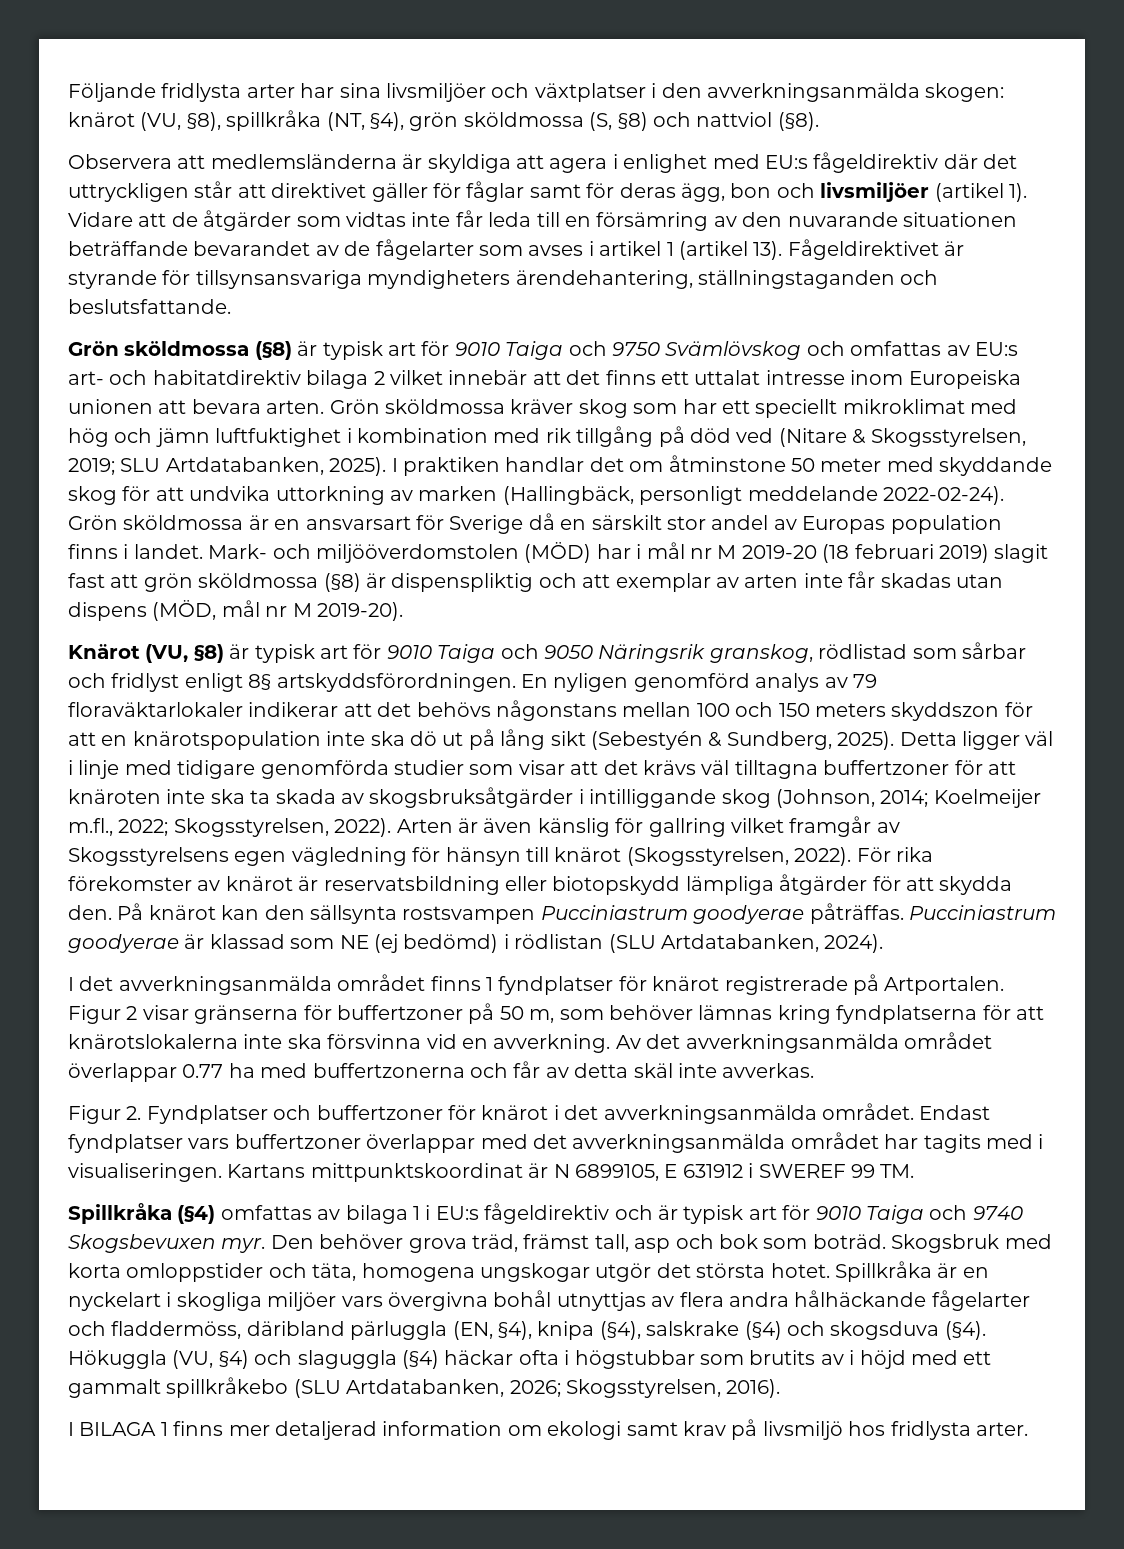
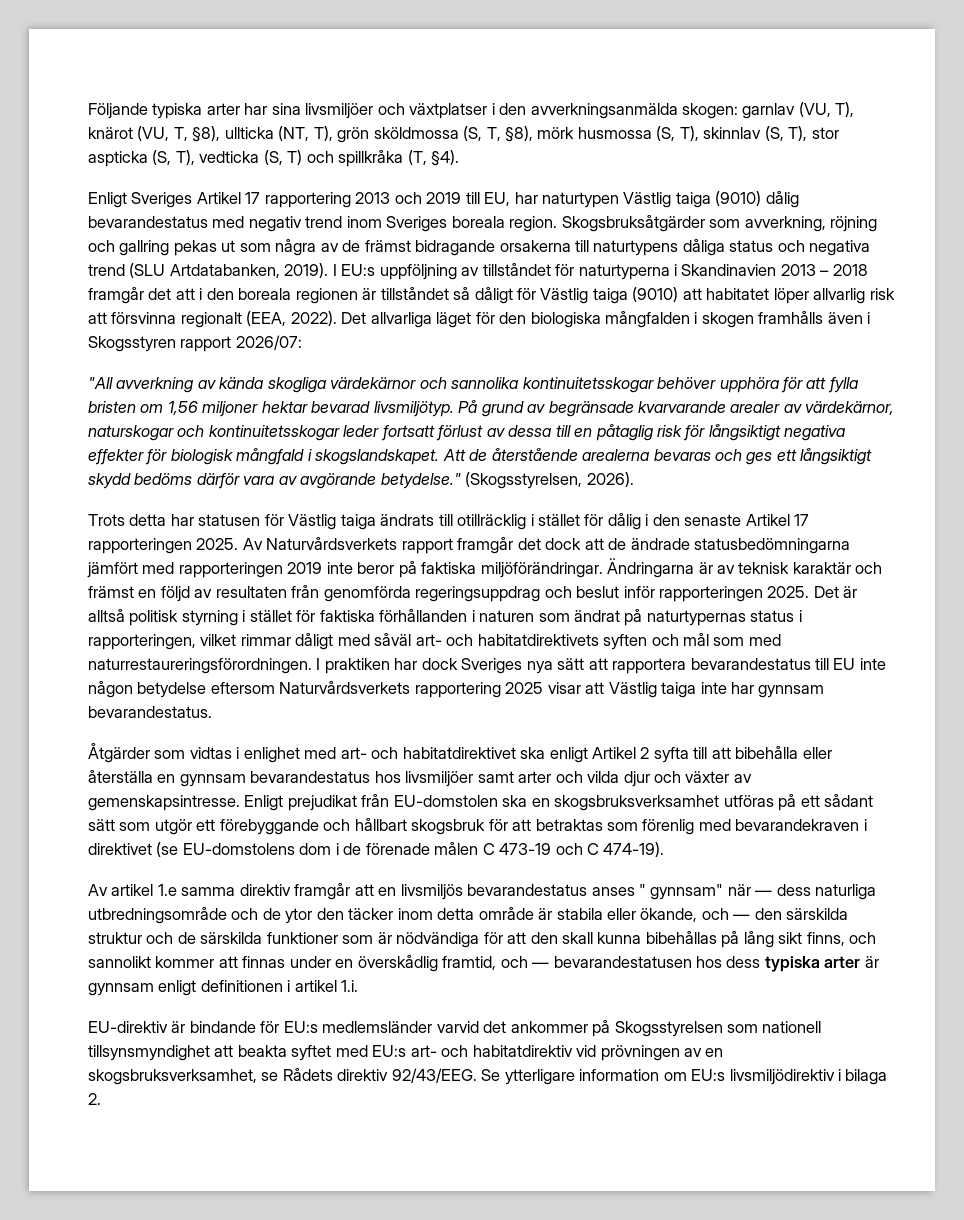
- Följande fridlysta arter har sina livsmiljöer och växtplatser i den avverkningsanmälda skogen: knärot (VU, §8), spillkråka (NT, §4), grön sköldmossa (S, §8) och nattviol (§8).
- Observera att medlemsländerna är skyldiga att agera i enlighet med EU:s fågeldirektiv där det uttryckligen står att direktivet gäller för fåglar samt för deras ägg, bon och livsmiljöer (artikel 1). Vidare att de åtgärder som vidtas inte får leda till en försämring av den nuvarande situationen beträffande bevarandet av de fågelarter som avses i artikel 1 (artikel 13). Fågeldirektivet är styrande för tillsynsansvariga myndigheters ärendehantering, ställningstaganden och beslutsfattande.
- Grön sköldmossa (§8) är typisk art för 9010 Taiga och 9750 Svämlövskog och omfattas av EU:s art- och habitatdirektiv bilaga 2 vilket innebär att det finns ett uttalat intresse inom Europeiska unionen att bevara arten. Grön sköldmossa kräver skog som har ett speciellt mikroklimat med hög och jämn luftfuktighet i kombination med rik tillgång på död ved (Nitare & Skogsstyrelsen, 2019; SLU Artdatabanken, 2025). I praktiken handlar det om åtminstone 50 meter med skyddande skog för att undvika uttorkning av marken (Hallingbäck, personligt meddelande 2022-02-24). Grön sköldmossa är en ansvarsart för Sverige då en särskilt stor andel av Europas population finns i landet. Mark- och miljööverdomstolen (MÖD) har i mål nr M 2019-20 (18 februari 2019) slagit fast att grön sköldmossa (§8) är dispenspliktig och att exemplar av arten inte får skadas utan dispens (MÖD, mål nr M 2019-20).
- Knärot (VU, §8) är typisk art för 9010 Taiga och 9050 Näringsrik granskog, rödlistad som sårbar och fridlyst enligt 8§ artskyddsförordningen. En nyligen genomförd analys av 79 floraväktarlokaler indikerar att det behövs någonstans mellan 100 och 150 meters skyddszon för att en knärotspopulation inte ska dö ut på lång sikt (Sebestyén & Sundberg, 2025). Detta ligger väl i linje med tidigare genomförda studier som visar att det krävs väl tilltagna buffertzoner för att knäroten inte ska ta skada av skogsbruksåtgärder i intilliggande skog (Johnson, 2014; Koelmeijer m.fl., 2022; Skogsstyrelsen, 2022). Arten är även känslig för gallring vilket framgår av Skogsstyrelsens egen vägledning för hänsyn till knärot (Skogsstyrelsen, 2022). För rika förekomster av knärot är reservatsbildning eller biotopskydd lämpliga åtgärder för att skydda den. På knärot kan den sällsynta rostsvampen Pucciniastrum goodyerae påträffas. Pucciniastrum goodyerae är klassad som NE (ej bedömd) i rödlistan (SLU Artdatabanken, 2024).
- I det avverkningsanmälda området finns 1 fyndplatser för knärot registrerade på Artportalen. Figur 2 visar gränserna för buffertzoner på 50 m, som behöver lämnas kring fyndplatserna för att knärotslokalerna inte ska försvinna vid en avverkning. Av det avverkningsanmälda området överlappar 0.77 ha med buffertzonerna och får av detta skäl inte avverkas.
- Figur 2. Fyndplatser och buffertzoner för knärot i det avverkningsanmälda området. Endast fyndplatser vars buffertzoner överlappar med det avverkningsanmälda området har tagits med i visualiseringen. Kartans mittpunktskoordinat är N 6899105, E 631912 i SWEREF 99 TM.
- Spillkråka (§4) omfattas av bilaga 1 i EU:s fågeldirektiv och är typisk art för 9010 Taiga och 9740 Skogsbevuxen myr. Den behöver grova träd, främst tall, asp och bok som boträd. Skogsbruk med korta omloppstider och täta, homogena ungskogar utgör det största hotet. Spillkråka är en nyckelart i skogliga miljöer vars övergivna bohål utnyttjas av flera andra hålhäckande fågelarter och fladdermöss, däribland pärluggla (EN, §4), knipa (§4), salskrake (§4) och skogsduva (§4). Hökuggla (VU, §4) och slaguggla (§4) häckar ofta i högstubbar som brutits av i höjd med ett gammalt spillkråkebo (SLU Artdatabanken, 2026; Skogsstyrelsen, 2016).
- I BILAGA 1 finns mer detaljerad information om ekologi samt krav på livsmiljö hos fridlysta arter.
+ Följande typiska arter har sina livsmiljöer och växtplatser i den avverkningsanmälda skogen: garnlav (VU, T), knärot (VU, T, §8), ullticka (NT, T), grön sköldmossa (S, T, §8), mörk husmossa (S, T), skinnlav (S, T), stor aspticka (S, T), vedticka (S, T) och spillkråka (T, §4).
+ Enligt Sveriges Artikel 17 rapportering 2013 och 2019 till EU, har naturtypen Västlig taiga (9010) dålig bevarandestatus med negativ trend inom Sveriges boreala region. Skogsbruksåtgärder som avverkning, röjning och gallring pekas ut som några av de främst bidragande orsakerna till naturtypens dåliga status och negativa trend (SLU Artdatabanken, 2019). I EU:s uppföljning av tillståndet för naturtyperna i Skandinavien 2013 – 2018 framgår det att i den boreala regionen är tillståndet så dåligt för Västlig taiga (9010) att habitatet löper allvarlig risk att försvinna regionalt (EEA, 2022). Det allvarliga läget för den biologiska mångfalden i skogen framhålls även i Skogsstyren rapport 2026/07:
+ "All avverkning av kända skogliga värdekärnor och sannolika kontinuitetsskogar behöver upphöra för att fylla bristen om 1,56 miljoner hektar bevarad livsmiljötyp. På grund av begränsade kvarvarande arealer av värdekärnor, naturskogar och kontinuitetsskogar leder fortsatt förlust av dessa till en påtaglig risk för långsiktigt negativa effekter för biologisk mångfald i skogslandskapet. Att de återstående arealerna bevaras och ges ett långsiktigt skydd bedöms därför vara av avgörande betydelse." (Skogsstyrelsen, 2026).
+ Trots detta har statusen för Västlig taiga ändrats till otillräcklig i stället för dålig i den senaste Artikel 17 rapporteringen 2025. Av Naturvårdsverkets rapport framgår det dock att de ändrade statusbedömningarna jämfört med rapporteringen 2019 inte beror på faktiska miljöförändringar. Ändringarna är av teknisk karaktär och främst en följd av resultaten från genomförda regeringsuppdrag och beslut inför rapporteringen 2025. Det är alltså politisk styrning i stället för faktiska förhållanden i naturen som ändrat på naturtypernas status i rapporteringen, vilket rimmar dåligt med såväl art- och habitatdirektivets syften och mål som med naturrestaureringsförordningen. I praktiken har dock Sveriges nya sätt att rapportera bevarandestatus till EU inte någon betydelse eftersom Naturvårdsverkets rapportering 2025 visar att Västlig taiga inte har gynnsam bevarandestatus.
+ Åtgärder som vidtas i enlighet med art- och habitatdirektivet ska enligt Artikel 2 syfta till att bibehålla eller återställa en gynnsam bevarandestatus hos livsmiljöer samt arter och vilda djur och växter av gemenskapsintresse. Enligt prejudikat från EU-domstolen ska en skogsbruksverksamhet utföras på ett sådant sätt som utgör ett förebyggande och hållbart skogsbruk för att betraktas som förenlig med bevarandekraven i direktivet (se EU-domstolens dom i de förenade målen C 473-19 och C 474-19).
+ Av artikel 1.e samma direktiv framgår att en livsmiljös bevarandestatus anses " gynnsam" när — dess naturliga utbredningsområde och de ytor den täcker inom detta område är stabila eller ökande, och — den särskilda struktur och de särskilda funktioner som är nödvändiga för att den skall kunna bibehållas på lång sikt finns, och sannolikt kommer att finnas under en överskådlig framtid, och — bevarandestatusen hos dess typiska arter är gynnsam enligt definitionen i artikel 1.i.
+ EU-direktiv är bindande för EU:s medlemsländer varvid det ankommer på Skogsstyrelsen som nationell tillsynsmyndighet att beakta syftet med EU:s art- och habitatdirektiv vid prövningen av en skogsbruksverksamhet, se Rådets direktiv 92/43/EEG. Se ytterligare information om EU:s livsmiljödirektiv i bilaga 2.

